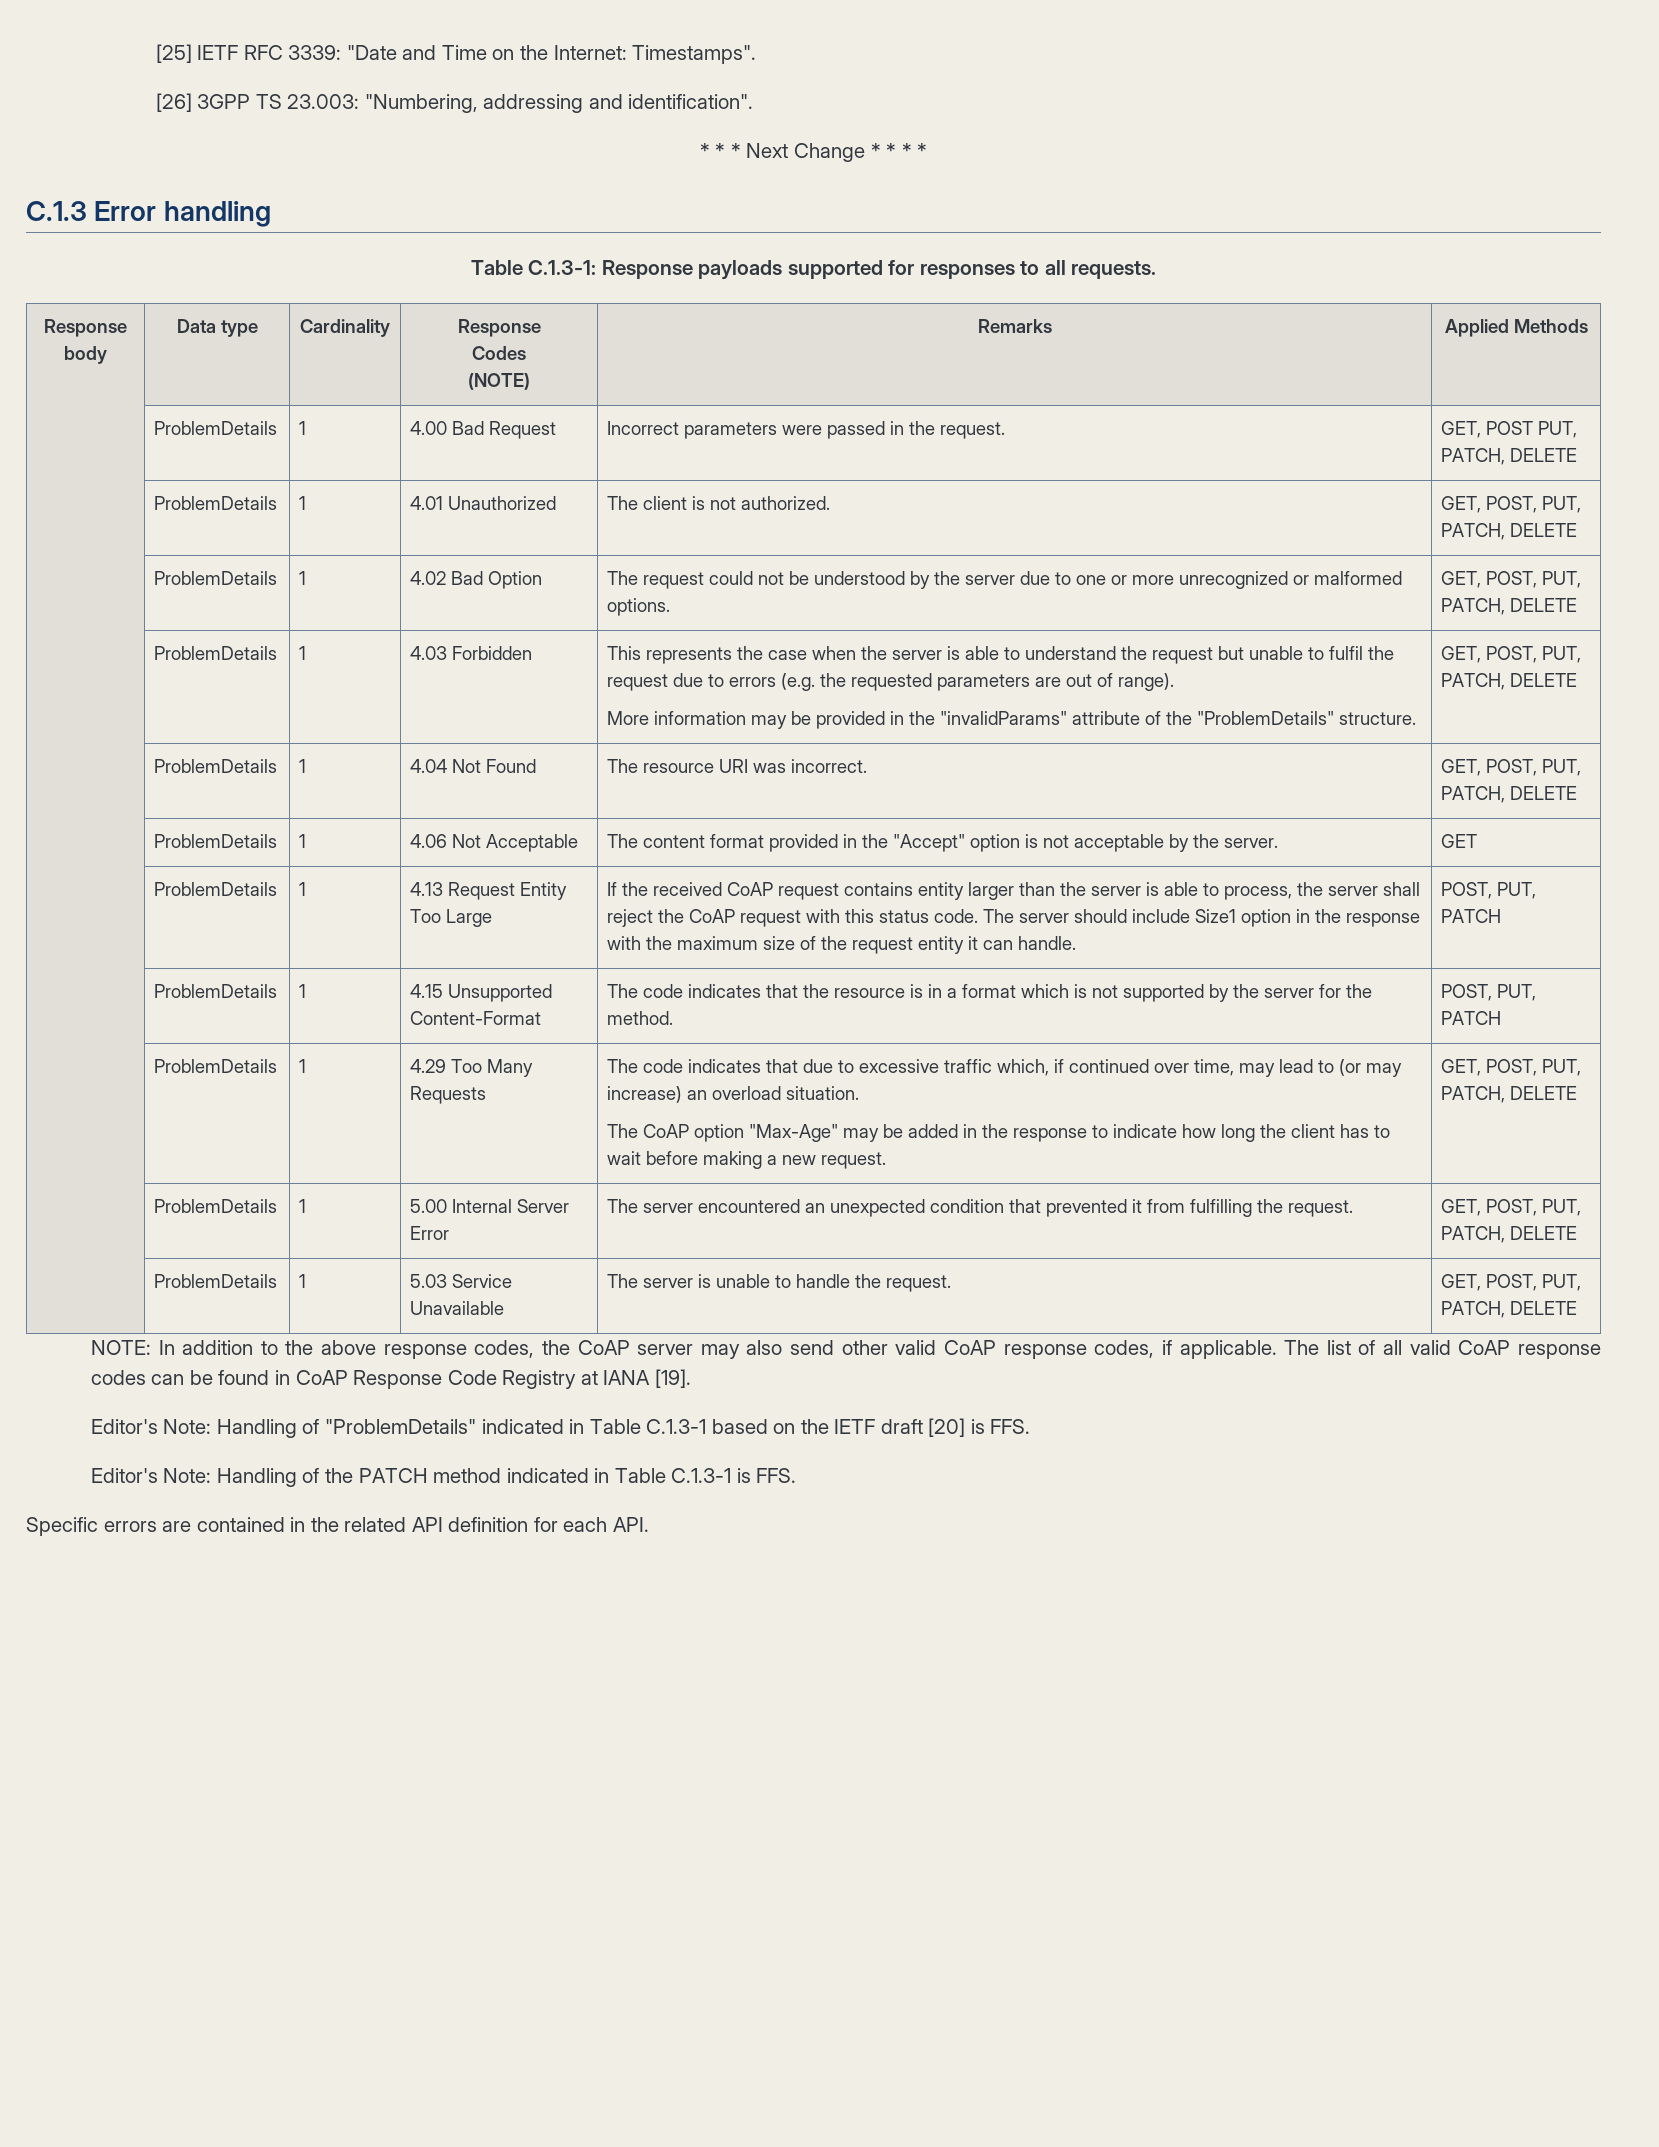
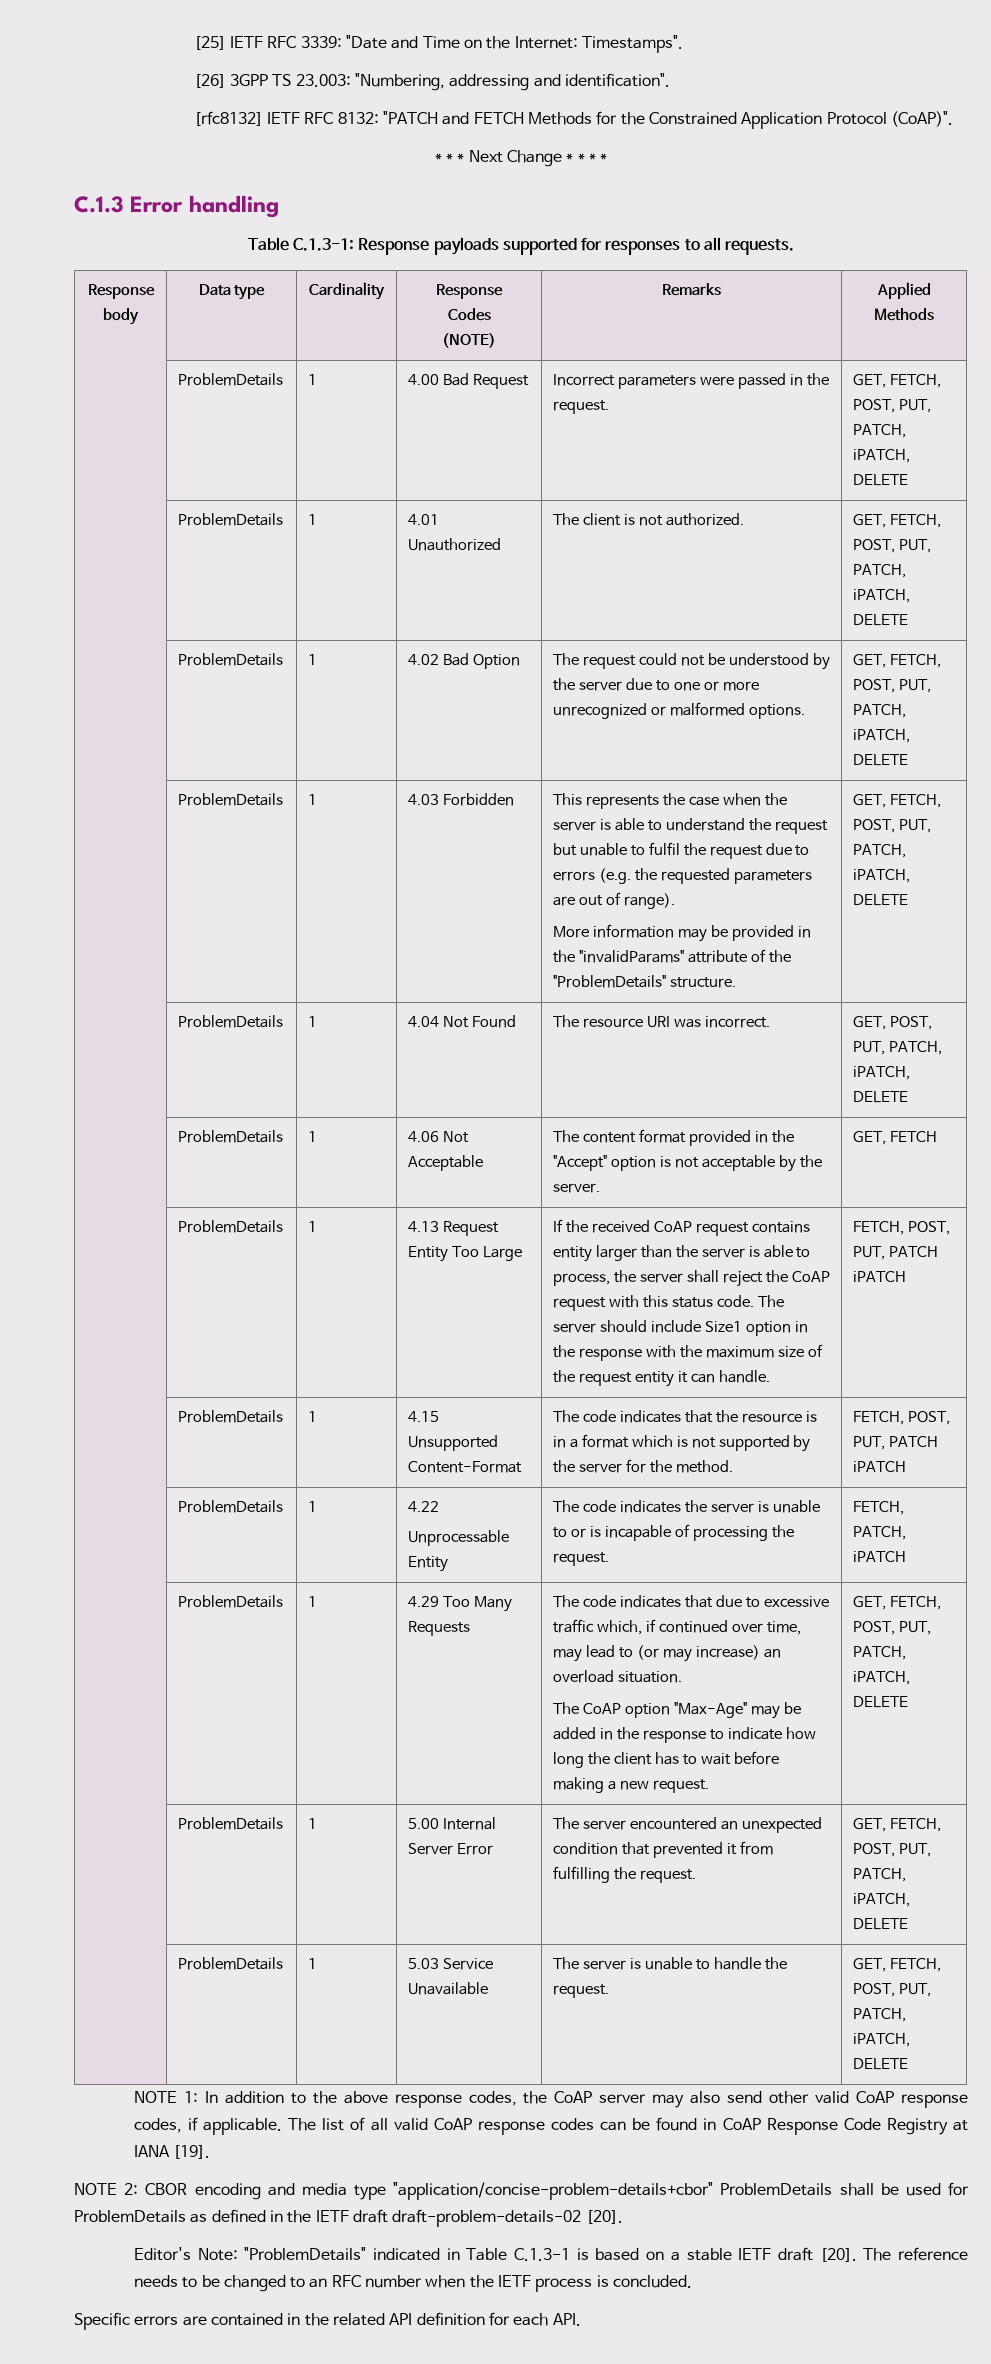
+ [rfc8132] IETF RFC 8132: "PATCH and FETCH Methods for the Constrained Application Protocol (CoAP)".
- | ProblemDetails | 1 | 4.00 Bad Request | Incorrect parameters were passed in the request. | GET, POST PUT, PATCH, DELETE
+ | ProblemDetails | 1 | 4.00 Bad Request | Incorrect parameters were passed in the request. | GET, FETCH, POST, PUT, PATCH, iPATCH, DELETE
- | ProblemDetails | 1 | 4.01 Unauthorized | The client is not authorized. | GET, POST, PUT, PATCH, DELETE
+ | ProblemDetails | 1 | 4.01 Unauthorized | The client is not authorized. | GET, FETCH, POST, PUT, PATCH, iPATCH, DELETE
- | ProblemDetails | 1 | 4.02 Bad Option | The request could not be understood by the server due to one or more unrecognized or malformed options. | GET, POST, PUT, PATCH, DELETE
+ | ProblemDetails | 1 | 4.02 Bad Option | The request could not be understood by the server due to one or more unrecognized or malformed options. | GET, FETCH, POST, PUT, PATCH, iPATCH, DELETE
- More information may be provided in the "invalidParams" attribute of the "ProblemDetails" structure. | GET, POST, PUT, PATCH, DELETE
+ More information may be provided in the "invalidParams" attribute of the "ProblemDetails" structure. | GET, FETCH, POST, PUT, PATCH, iPATCH, DELETE
- | ProblemDetails | 1 | 4.04 Not Found | The resource URI was incorrect. | GET, POST, PUT, PATCH, DELETE
+ | ProblemDetails | 1 | 4.04 Not Found | The resource URI was incorrect. | GET, POST, PUT, PATCH, iPATCH, DELETE
- | ProblemDetails | 1 | 4.06 Not Acceptable | The content format provided in the "Accept" option is not acceptable by the server. | GET
+ | ProblemDetails | 1 | 4.06 Not Acceptable | The content format provided in the "Accept" option is not acceptable by the server. | GET, FETCH
- The server should include Size1 option in the response with the maximum size of the request entity it can handle. | POST, PUT, PATCH
+ The server should include Size1 option in the response with the maximum size of the request entity it can handle. | FETCH, POST, PUT, PATCH iPATCH
- | ProblemDetails | 1 | 4.15 Unsupported Content-Format | The code indicates that the resource is in a format which is not supported by the server for the method. | POST, PUT, PATCH
+ | ProblemDetails | 1 | 4.15 Unsupported Content-Format | The code indicates that the resource is in a format which is not supported by the server for the method. | FETCH, POST, PUT, PATCH iPATCH
+ | ProblemDetails | 1 | 4.22
+ Unprocessable Entity | The code indicates the server is unable to or is incapable of processing the request. | FETCH, PATCH, iPATCH
- The CoAP option "Max-Age" may be added in the response to indicate how long the client has to wait before making a new request. | GET, POST, PUT, PATCH, DELETE
+ The CoAP option "Max-Age" may be added in the response to indicate how long the client has to wait before making a new request. | GET, FETCH, POST, PUT, PATCH, iPATCH, DELETE
- | ProblemDetails | 1 | 5.00 Internal Server Error | The server encountered an unexpected condition that prevented it from fulfilling the request. | GET, POST, PUT, PATCH, DELETE
+ | ProblemDetails | 1 | 5.00 Internal Server Error | The server encountered an unexpected condition that prevented it from fulfilling the request. | GET, FETCH, POST, PUT, PATCH, iPATCH, DELETE
- | ProblemDetails | 1 | 5.03 Service Unavailable | The server is unable to handle the request. | GET, POST, PUT, PATCH, DELETE
- NOTE: In addition to the above response codes, the CoAP server may also send other valid CoAP response codes, if applicable.
+ | ProblemDetails | 1 | 5.03 Service Unavailable | The server is unable to handle the request. | GET, FETCH, POST, PUT, PATCH, iPATCH, DELETE
+ NOTE 1: In addition to the above response codes, the CoAP server may also send other valid CoAP response codes, if applicable.
- Editor's Note: Handling of "ProblemDetails" indicated in Table C.1.3-1 based on the IETF draft [20] is FFS.
- Editor's Note: Handling of the PATCH method indicated in Table C.1.3-1 is FFS.
+ NOTE 2: CBOR encoding and media type "application/concise-problem-details+cbor" ProblemDetails shall be used for ProblemDetails as defined in the IETF draft draft-problem-details-02 [20].
+ Editor's Note: "ProblemDetails" indicated in Table C.1.3-1 is based on a stable IETF draft [20]. The reference needs to be changed to an RFC number when the IETF process is concluded.

